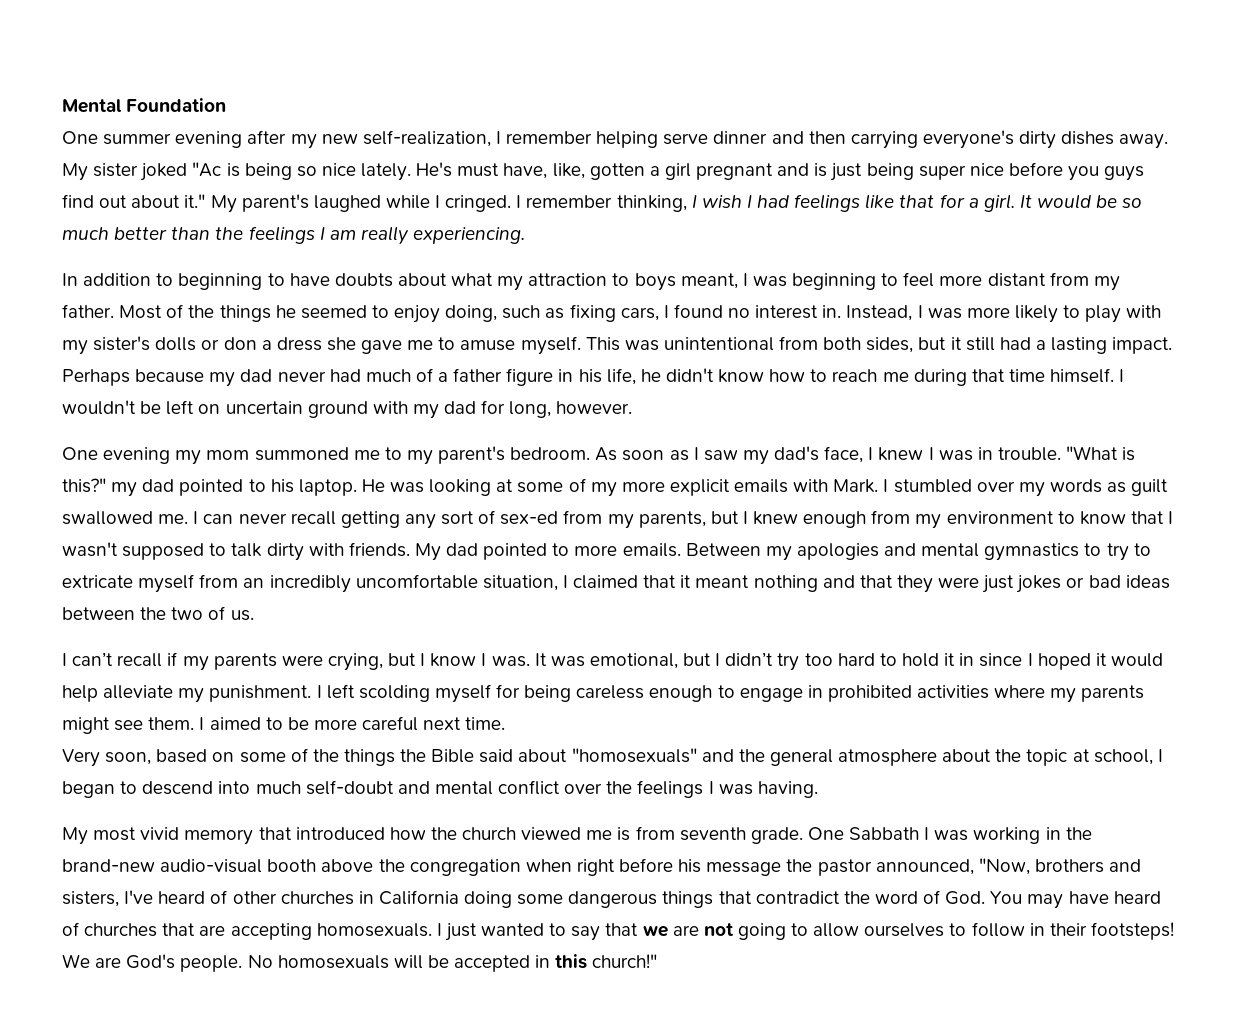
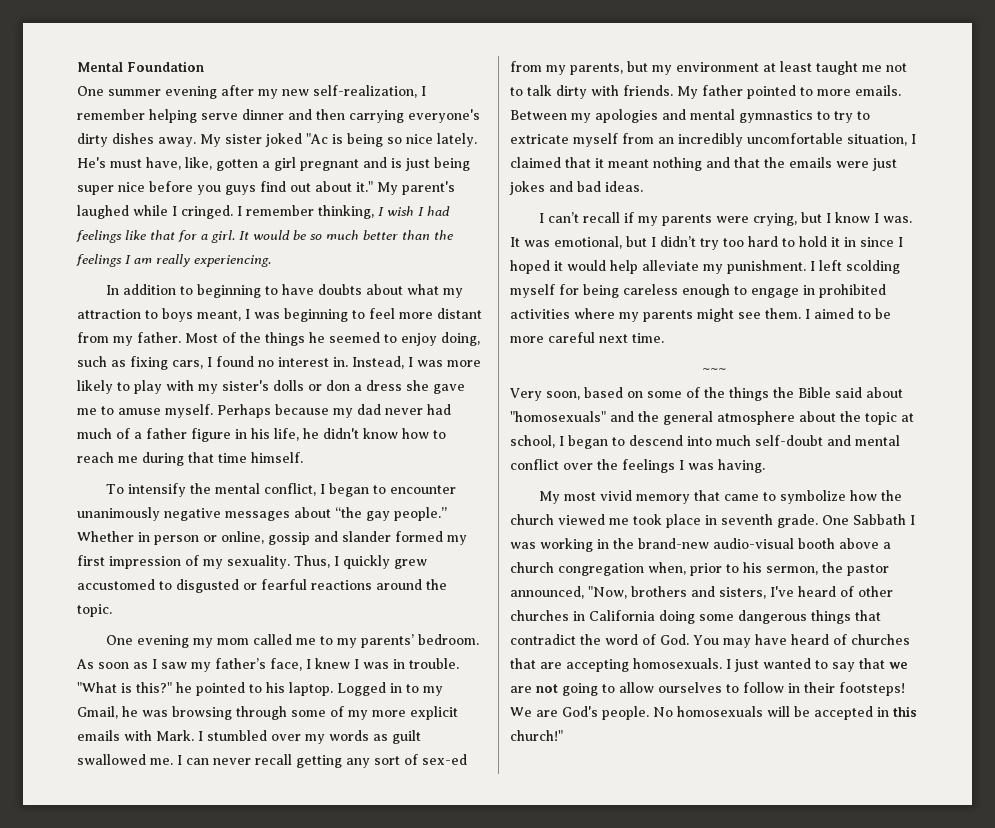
- This was unintentional from both sides, but it still had a lasting impact.
- Perhaps because my dad never had much of a father figure in his life, he didn't know how to reach me during that time himself. I wouldn't be left on uncertain ground with my dad for long, however.
+ Perhaps because my dad never had much of a father figure in his life, he didn't know how to reach me during that time himself.
+ To intensify the mental conflict, I began to encounter unanimously negative messages about “the gay people.” Whether in person or online, gossip and slander formed my first impression of my sexuality. Thus, I quickly grew accustomed to disgusted or fearful reactions around the topic.
- One evening my mom summoned me to my parent's bedroom.
+ One evening my mom called me to my parents’ bedroom.
- As soon as I saw my dad's face, I knew I was in trouble.
+ As soon as I saw my father’s face, I knew I was in trouble.
- "What is this?" my dad pointed to his laptop.
+ "What is this?" he pointed to his laptop.
- He was looking at some of my more explicit emails with Mark.
+ Logged in to my Gmail, he was browsing through some of my more explicit emails with Mark.
- I can never recall getting any sort of sex-ed from my parents, but I knew enough from my environment to know that I wasn't supposed to talk dirty with friends.
+ I can never recall getting any sort of sex-ed from my parents, but my environment at least taught me not to talk dirty with friends.
- My dad pointed to more emails.
+ My father pointed to more emails.
- Between my apologies and mental gymnastics to try to extricate myself from an incredibly uncomfortable situation, I claimed that it meant nothing and that they were just jokes or bad ideas between the two of us.
+ Between my apologies and mental gymnastics to try to extricate myself from an incredibly uncomfortable situation, I claimed that it meant nothing and that the emails were just jokes and bad ideas.
+ ~~~
- My most vivid memory that introduced how the church viewed me is from seventh grade.
+ My most vivid memory that came to symbolize how the church viewed me took place in seventh grade.
- One Sabbath I was working in the brand-new audio-visual booth above the congregation when right before his message the pastor announced, "Now, brothers and sisters, I've heard of other churches in California doing some dangerous things that contradict the word of God. You may have heard of churches that are accepting homosexuals.
+ One Sabbath I was working in the brand-new audio-visual booth above a church congregation when, prior to his sermon, the pastor announced, "Now, brothers and sisters, I've heard of other churches in California doing some dangerous things that contradict the word of God. You may have heard of churches that are accepting homosexuals.

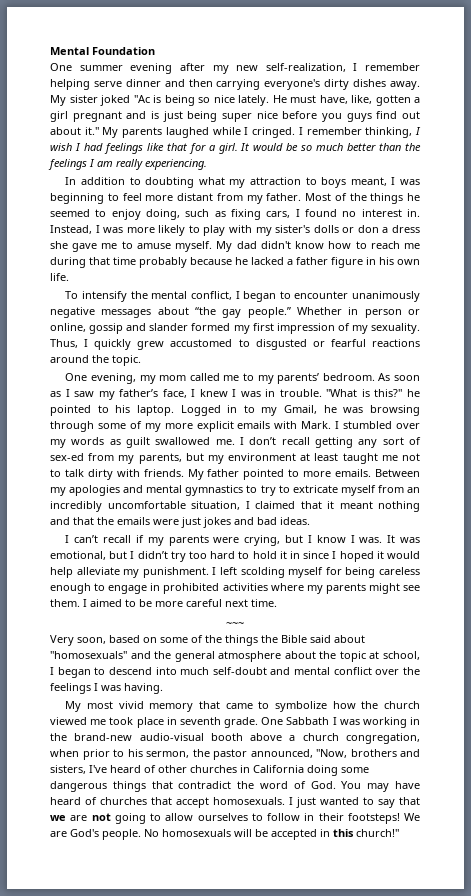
- He's must have, like, gotten a girl pregnant and is just being super nice before you guys find out about it."
+ He must have, like, gotten a girl pregnant and is just being super nice before you guys find out about it."
- My parent's laughed while I cringed.
+ My parents laughed while I cringed.
- In addition to beginning to have doubts about what my attraction to boys meant, I was beginning to feel more distant from my father.
+ In addition to doubting what my attraction to boys meant, I was beginning to feel more distant from my father.
- Perhaps because my dad never had much of a father figure in his life, he didn't know how to reach me during that time himself.
+ My dad didn't know how to reach me during that time probably because he lacked a father figure in his own life.
- One evening my mom called me to my parents’ bedroom.
+ One evening, my mom called me to my parents’ bedroom.
- I can never recall getting any sort of sex-ed from my parents, but my environment at least taught me not to talk dirty with friends.
+ I don’t recall getting any sort of sex-ed from my parents, but my environment at least taught me not to talk dirty with friends.
- One Sabbath I was working in the brand-new audio-visual booth above a church congregation when, prior to his sermon, the pastor announced, "Now, brothers and sisters, I've heard of other churches in California doing some dangerous things that contradict the word of God. You may have heard of churches that are accepting homosexuals.
+ One Sabbath I was working in the brand-new audio-visual booth above a church congregation, when prior to his sermon, the pastor announced, "Now, brothers and sisters, I've heard of other churches in California doing some dangerous things that contradict the word of God. You may have heard of churches that accept homosexuals.

